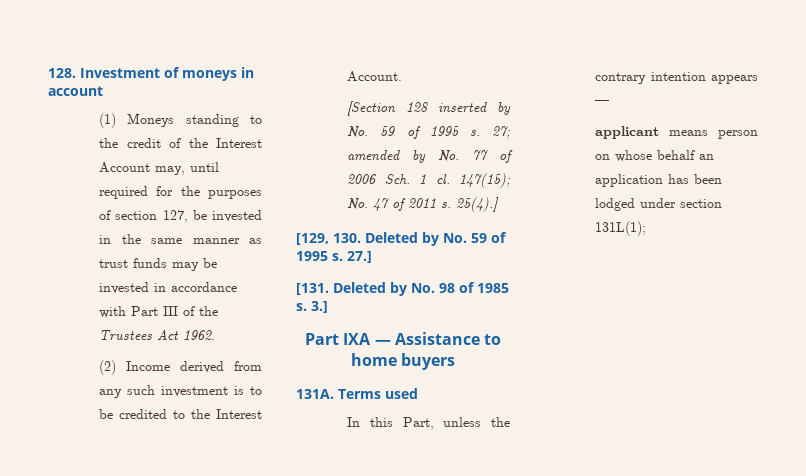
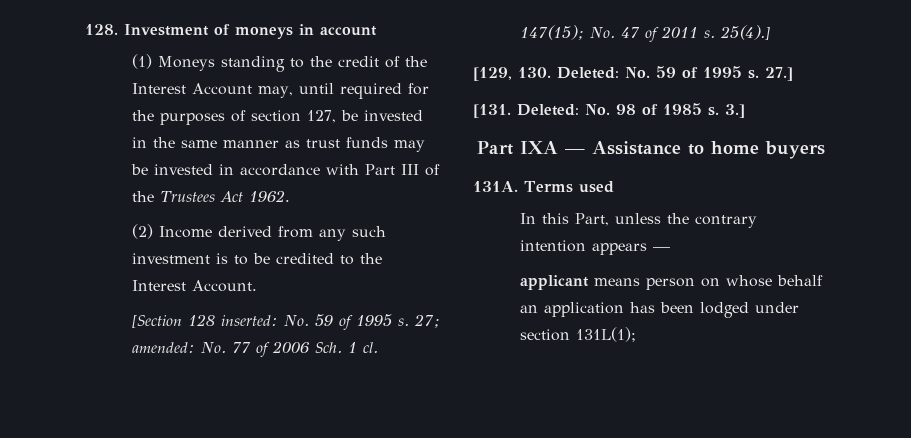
- [Section 128 inserted by No. 59 of 1995 s.
+ [Section 128 inserted: No. 59 of 1995 s.
- 27; amended by No. 77 of 2006 Sch. 1 cl.
+ 27; amended: No. 77 of 2006 Sch. 1 cl.
- [129, 130. Deleted by No. 59 of 1995 s.
+ [129, 130. Deleted: No. 59 of 1995 s.
- [131. Deleted by No. 98 of 1985 s.
+ [131. Deleted: No. 98 of 1985 s.

